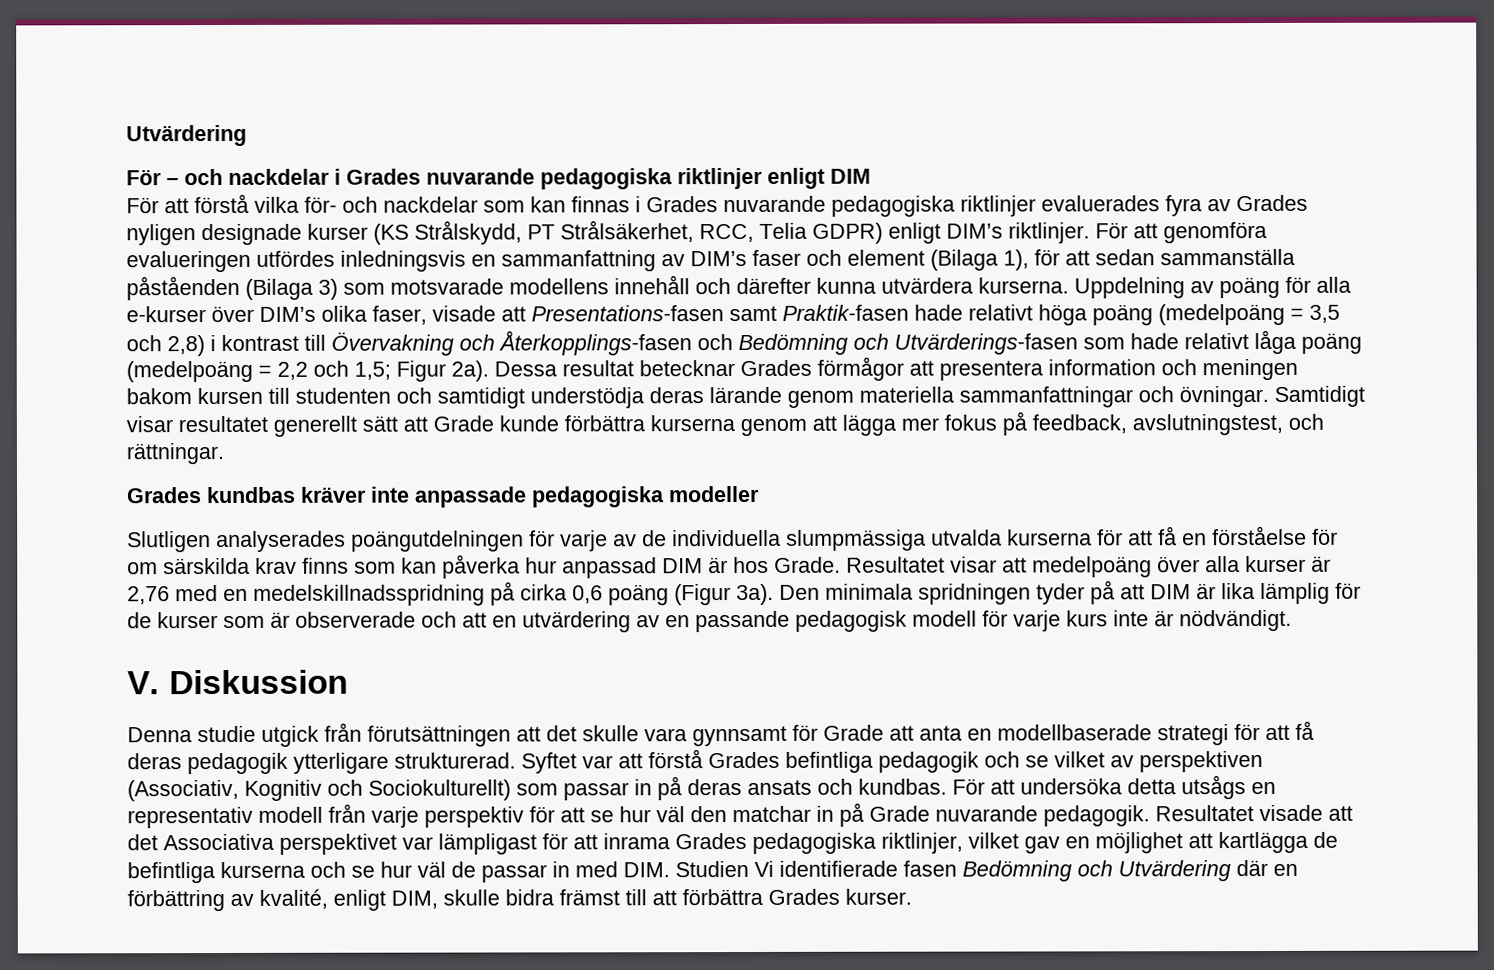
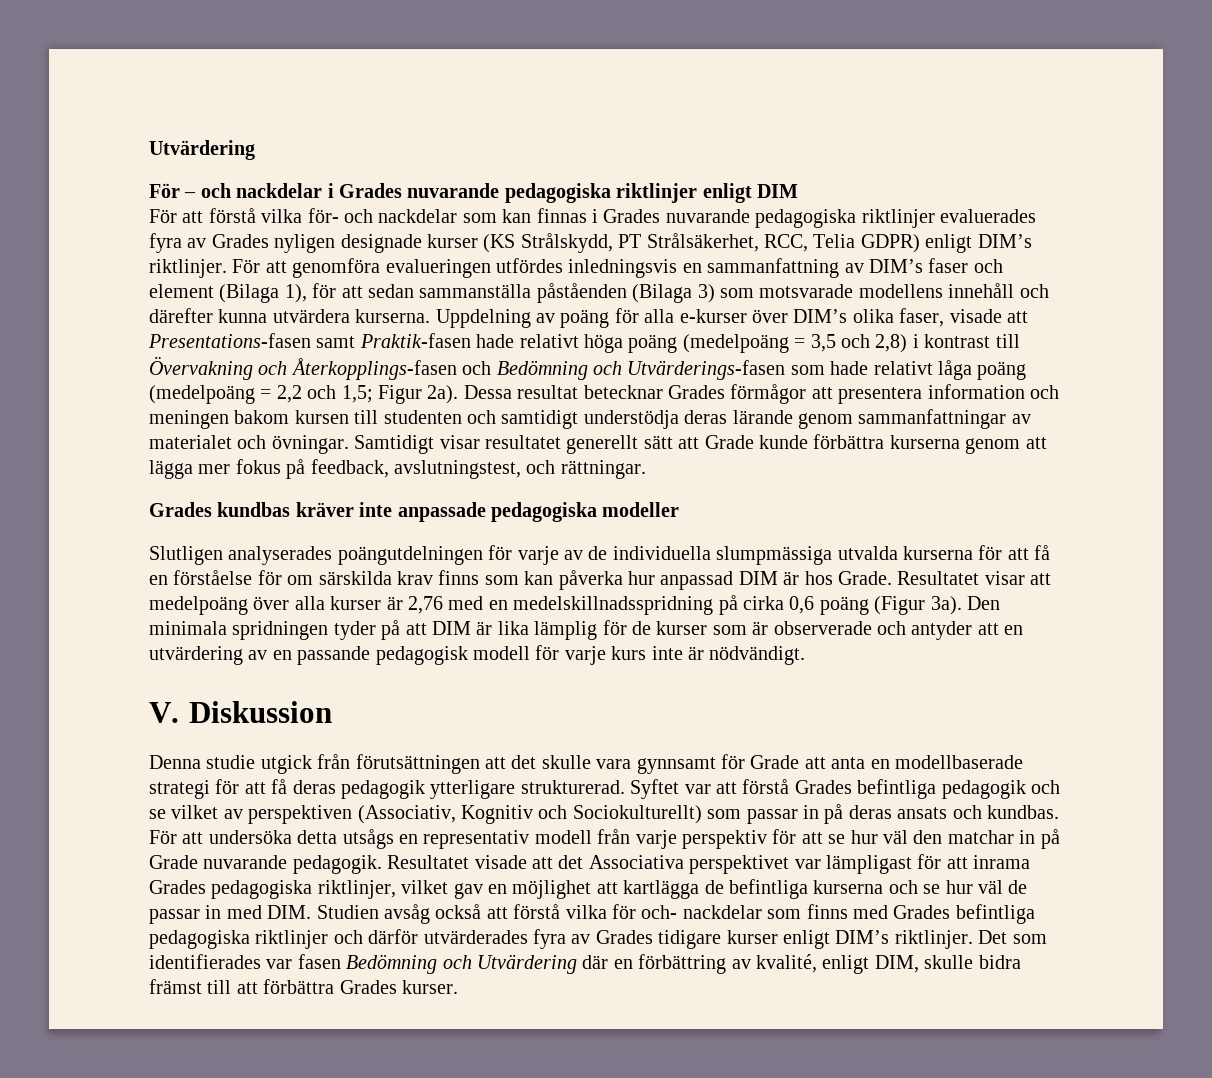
- Dessa resultat betecknar Grades förmågor att presentera information och meningen bakom kursen till studenten och samtidigt understödja deras lärande genom materiella sammanfattningar och övningar.
+ Dessa resultat betecknar Grades förmågor att presentera information och meningen bakom kursen till studenten och samtidigt understödja deras lärande genom sammanfattningar av materialet och övningar.
- Den minimala spridningen tyder på att DIM är lika lämplig för de kurser som är observerade och att en utvärdering av en passande pedagogisk modell för varje kurs inte är nödvändigt.
+ Den minimala spridningen tyder på att DIM är lika lämplig för de kurser som är observerade och antyder att en utvärdering av en passande pedagogisk modell för varje kurs inte är nödvändigt.
- Resultatet visade att det Associativa perspektivet var lämpligast för att inrama Grades pedagogiska riktlinjer, vilket gav en möjlighet att kartlägga de befintliga kurserna och se hur väl de passar in med DIM. Studien Vi identifierade fasen Bedömning och Utvärdering där en förbättring av kvalité, enligt DIM, skulle bidra främst till att förbättra Grades kurser.
+ Resultatet visade att det Associativa perspektivet var lämpligast för att inrama Grades pedagogiska riktlinjer, vilket gav en möjlighet att kartlägga de befintliga kurserna och se hur väl de passar in med DIM. Studien avsåg också att förstå vilka för och- nackdelar som finns med Grades befintliga pedagogiska riktlinjer och därför utvärderades fyra av Grades tidigare kurser enligt DIM’s riktlinjer. Det som identifierades var fasen Bedömning och Utvärdering där en förbättring av kvalité, enligt DIM, skulle bidra främst till att förbättra Grades kurser.

